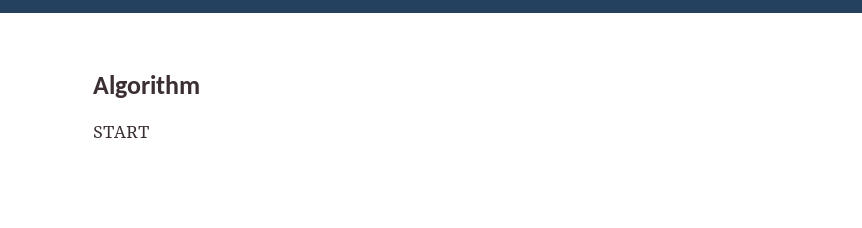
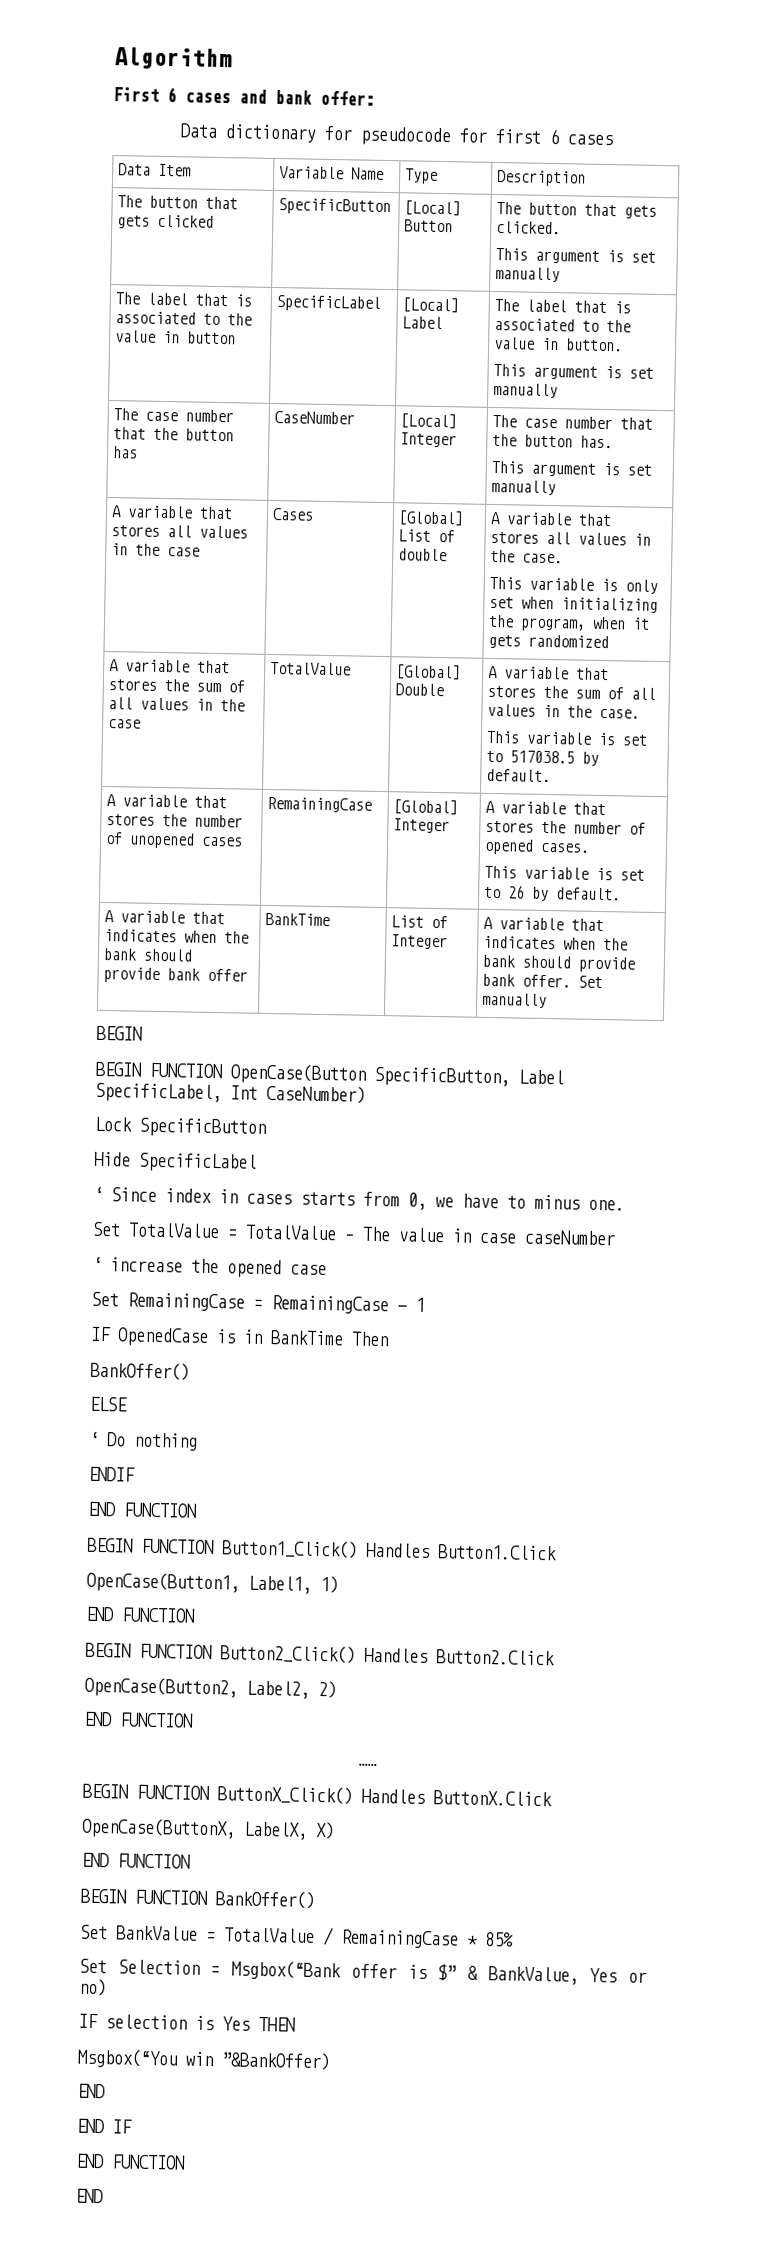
- START
+ First 6 cases and bank offer:
+ Data dictionary for pseudocode for first 6 cases
+ Data Item | Variable Name | Type | Description
+ The button that gets clicked | SpecificButton | [Local] Button | The button that gets clicked.
+ This argument is set manually
+ The label that is associated to the value in button | SpecificLabel | [Local] Label | The label that is associated to the value in button.
+ This argument is set manually
+ The case number that the button has | CaseNumber | [Local] Integer | The case number that the button has.
+ This argument is set manually
+ A variable that stores all values in the case | Cases | [Global] List of double | A variable that stores all values in the case.
+ This variable is only set when initializing the program, when it gets randomized
+ A variable that stores the sum of all values in the case | TotalValue | [Global] Double | A variable that stores the sum of all values in the case.
+ This variable is set to 517038.5 by default.
+ A variable that stores the number of unopened cases | RemainingCase | [Global] Integer | A variable that stores the number of opened cases.
+ This variable is set to 26 by default.
+ A variable that indicates when the bank should provide bank offer | BankTime | List of Integer | A variable that indicates when the bank should provide bank offer. Set manually
+ BEGIN
+ BEGIN FUNCTION OpenCase(Button SpecificButton, Label SpecificLabel, Int CaseNumber)
+ Lock SpecificButton
+ Hide SpecificLabel
+ ‘ Since index in cases starts from 0, we have to minus one.
+ Set TotalValue = TotalValue – The value in case caseNumber
+ ‘ increase the opened case
+ Set RemainingCase = RemainingCase - 1
+ IF OpenedCase is in BankTime Then
+ BankOffer()
+ ELSE
+ ‘ Do nothing
+ ENDIF
+ END FUNCTION
+ BEGIN FUNCTION Button1_Click() Handles Button1.Click
+ OpenCase(Button1, Label1, 1)
+ END FUNCTION
+ BEGIN FUNCTION Button2_Click() Handles Button2.Click
+ OpenCase(Button2, Label2, 2)
+ END FUNCTION
+ ……
+ BEGIN FUNCTION ButtonX_Click() Handles ButtonX.Click
+ OpenCase(ButtonX, LabelX, X)
+ END FUNCTION
+ BEGIN FUNCTION BankOffer()
+ Set BankValue = TotalValue / RemainingCase * 85%
+ Set Selection = Msgbox(“Bank offer is $” & BankValue, Yes or no)
+ IF selection is Yes THEN
+ Msgbox(“You win ”&BankOffer)
+ END
+ END IF
+ END FUNCTION
+ END

